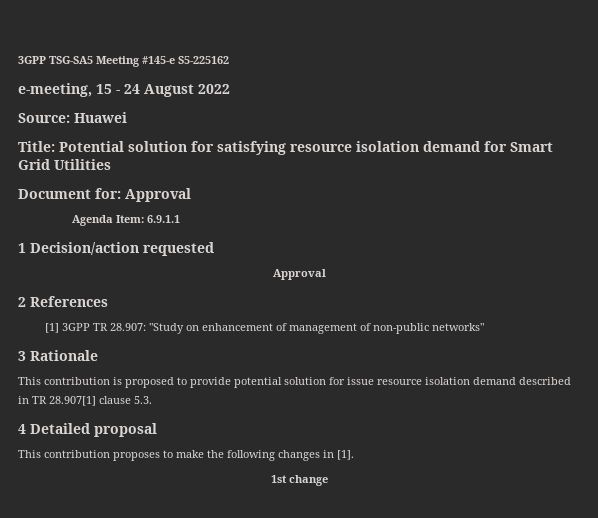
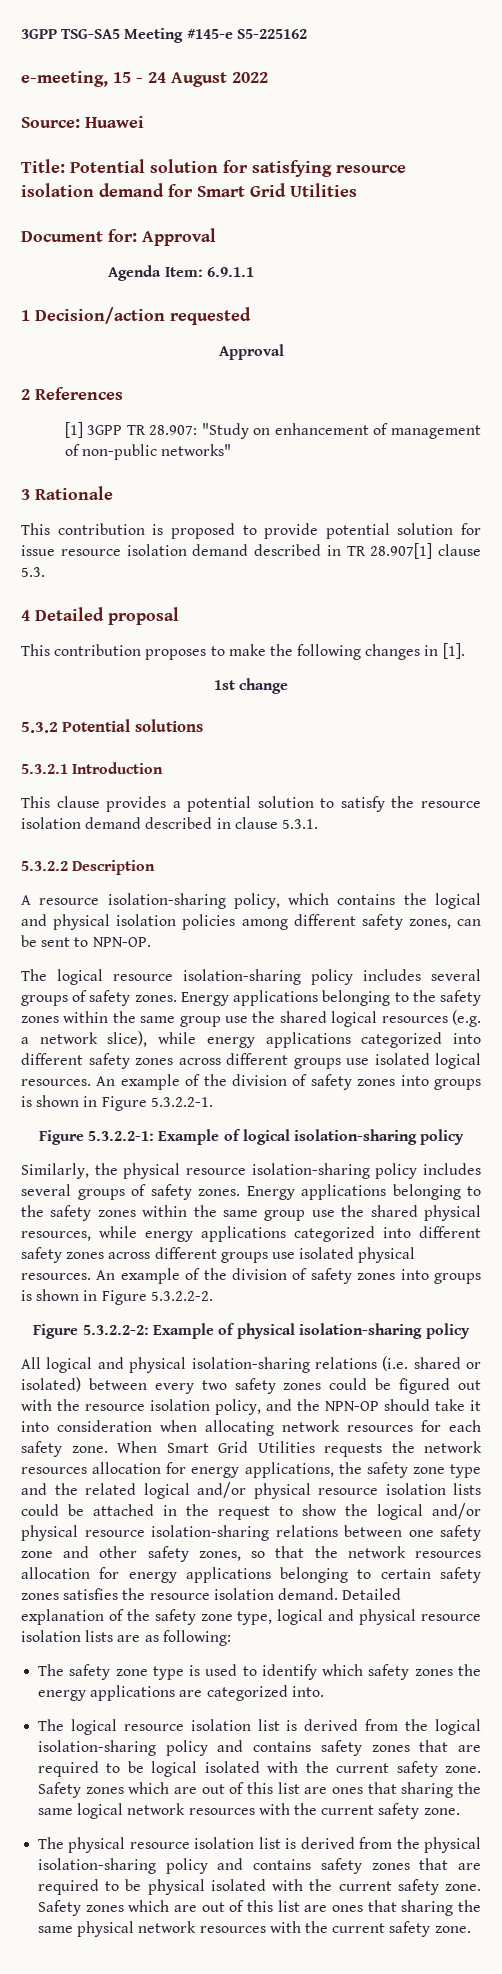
+ 5.3.2 Potential solutions
+ 5.3.2.1 Introduction
+ This clause provides a potential solution to satisfy the resource isolation demand described in clause 5.3.1.
+ 5.3.2.2 Description
+ A resource isolation-sharing policy, which contains the logical and physical isolation policies among different safety zones, can be sent to NPN-OP.
+ The logical resource isolation-sharing policy includes several groups of safety zones. Energy applications belonging to the safety zones within the same group use the shared logical resources (e.g. a network slice), while energy applications categorized into different safety zones across different groups use isolated logical resources. An example of the division of safety zones into groups is shown in Figure 5.3.2.2-1.
+ Figure 5.3.2.2-1: Example of logical isolation-sharing policy
+ Similarly, the physical resource isolation-sharing policy includes several groups of safety zones. Energy applications belonging to the safety zones within the same group use the shared physical resources, while energy applications categorized into different safety zones across different groups use isolated physical resources. An example of the division of safety zones into groups is shown in Figure 5.3.2.2-2.
+ Figure 5.3.2.2-2: Example of physical isolation-sharing policy
+ All logical and physical isolation-sharing relations (i.e. shared or isolated) between every two safety zones could be figured out with the resource isolation policy, and the NPN-OP should take it into consideration when allocating network resources for each safety zone. When Smart Grid Utilities requests the network resources allocation for energy applications, the safety zone type and the related logical and/or physical resource isolation lists could be attached in the request to show the logical and/or physical resource isolation-sharing relations between one safety zone and other safety zones, so that the network resources allocation for energy applications belonging to certain safety zones satisfies the resource isolation demand. Detailed explanation of the safety zone type, logical and physical resource isolation lists are as following:
+ The safety zone type is used to identify which safety zones the energy applications are categorized into.
+ The logical resource isolation list is derived from the logical isolation-sharing policy and contains safety zones that are required to be logical isolated with the current safety zone. Safety zones which are out of this list are ones that sharing the same logical network resources with the current safety zone.
+ The physical resource isolation list is derived from the physical isolation-sharing policy and contains safety zones that are required to be physical isolated with the current safety zone. Safety zones which are out of this list are ones that sharing the same physical network resources with the current safety zone.

